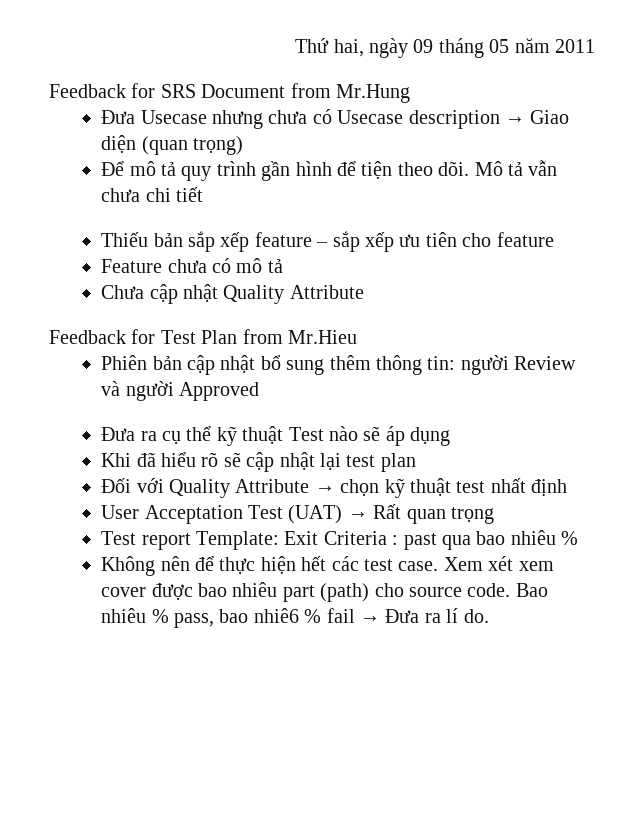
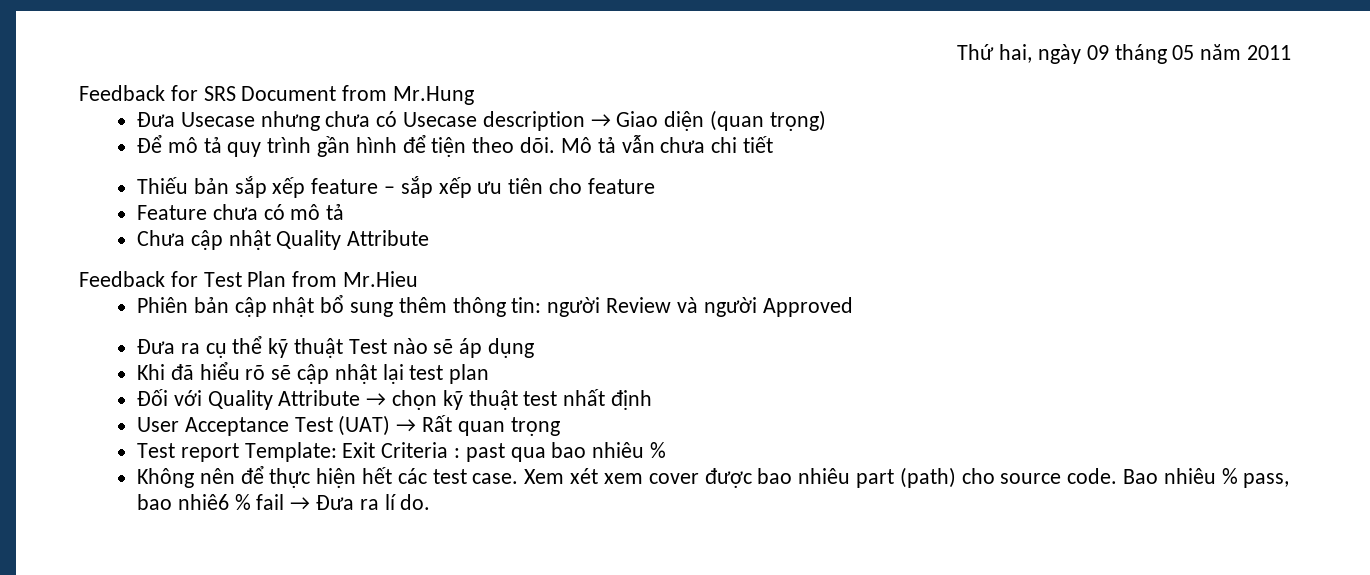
- User Acceptation Test (UAT) → Rất quan trọng
+ User Acceptance Test (UAT) → Rất quan trọng

